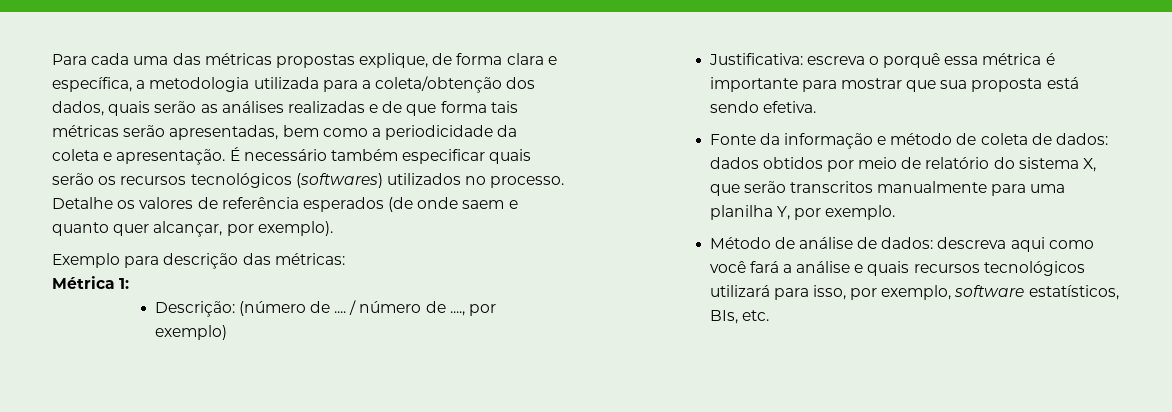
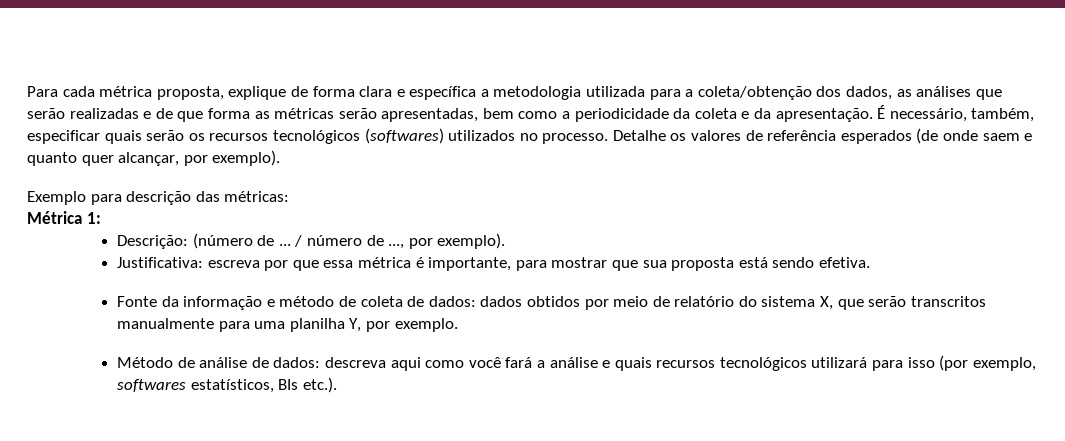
- Para cada uma das métricas propostas explique, de forma clara e específica, a metodologia utilizada para a coleta/obtenção dos dados, quais serão as análises realizadas e de que forma tais métricas serão apresentadas, bem como a periodicidade da coleta e apresentação.
+ Para cada métrica proposta, explique de forma clara e específica a metodologia utilizada para a coleta/obtenção dos dados, as análises que serão realizadas e de que forma as métricas serão apresentadas, bem como a periodicidade da coleta e da apresentação.
- É necessário também especificar quais serão os recursos tecnológicos (softwares) utilizados no processo.
+ É necessário, também, especificar quais serão os recursos tecnológicos (softwares) utilizados no processo.
- Descrição: (número de ....
+ Descrição: (número de ...
- / número de ...., por exemplo)
+ / número de ..., por exemplo).
- Justificativa: escreva o porquê essa métrica é importante para mostrar que sua proposta está sendo efetiva.
+ Justificativa: escreva por que essa métrica é importante, para mostrar que sua proposta está sendo efetiva.
- Método de análise de dados: descreva aqui como você fará a análise e quais recursos tecnológicos utilizará para isso, por exemplo, software estatísticos, BIs, etc.
+ Método de análise de dados: descreva aqui como você fará a análise e quais recursos tecnológicos utilizará para isso (por exemplo, softwares estatísticos, BIs etc.).

